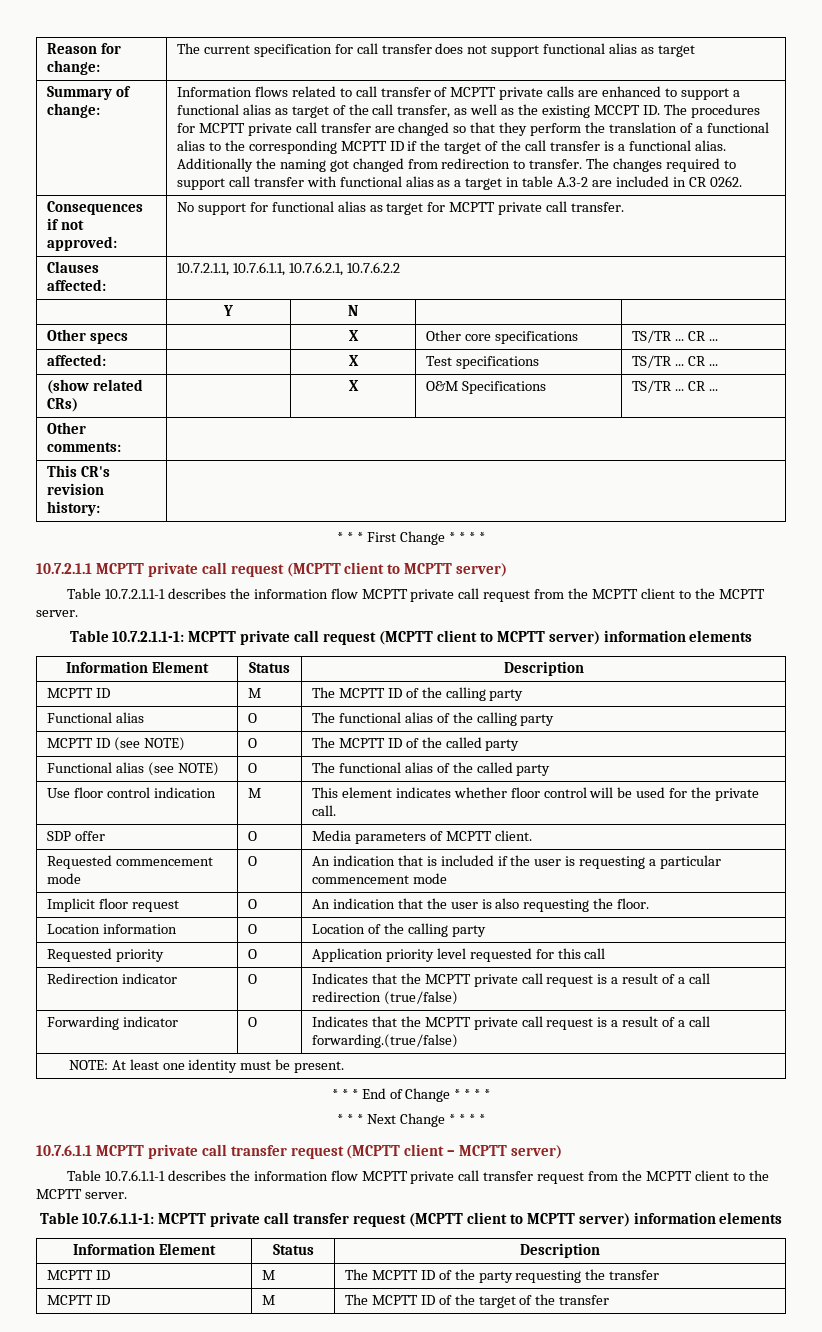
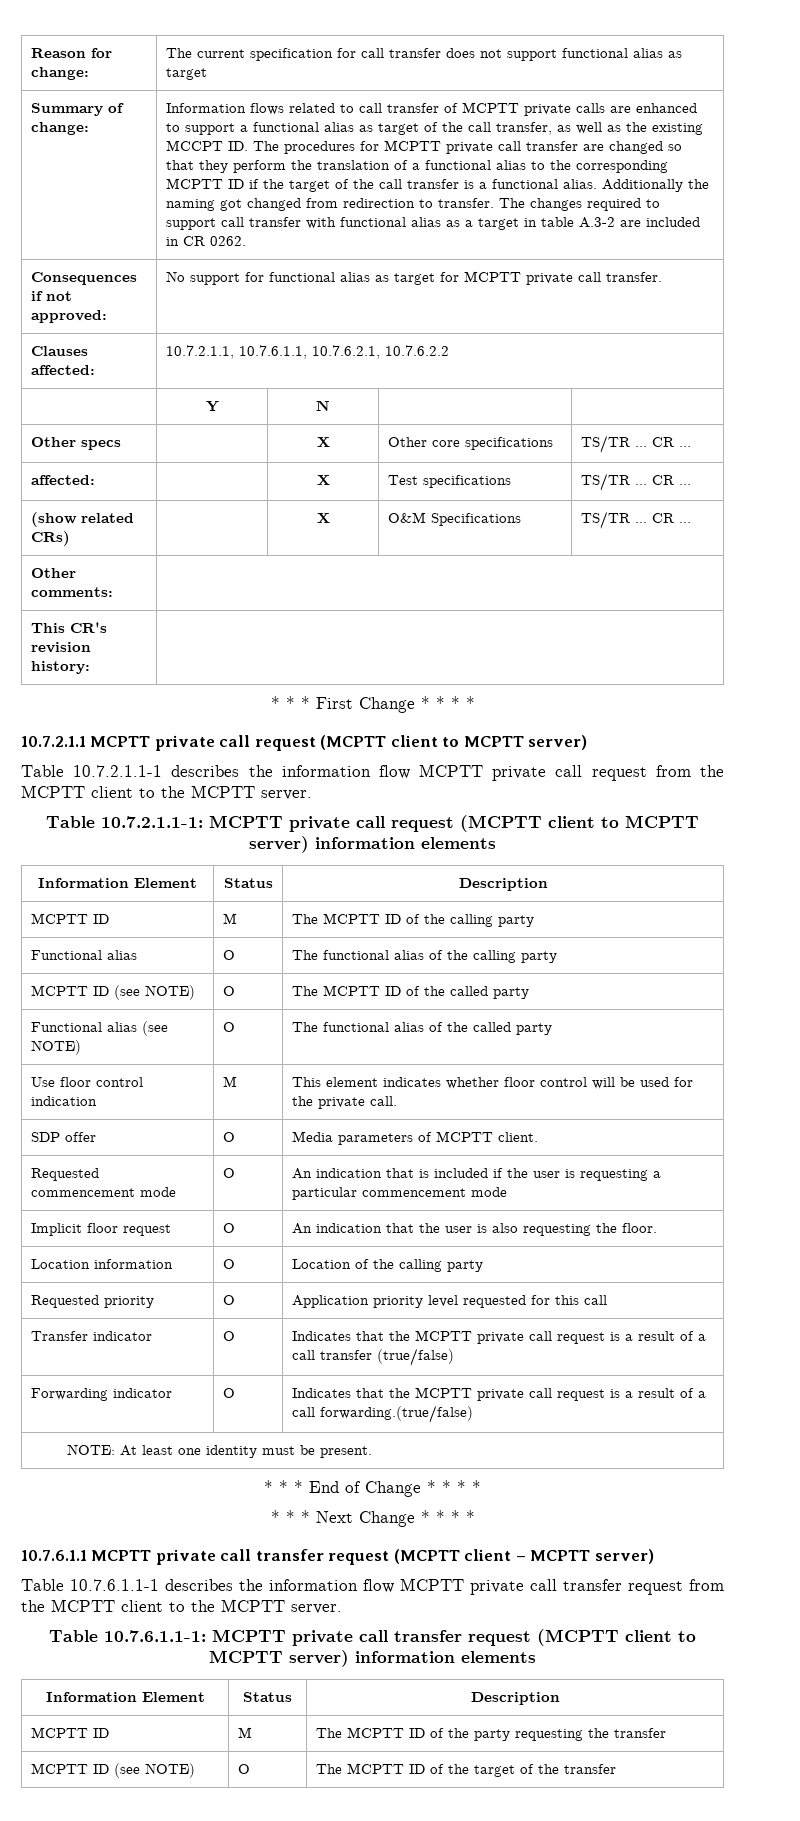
- Redirection indicator | O | Indicates that the MCPTT private call request is a result of a call redirection (true/false)
+ Transfer indicator | O | Indicates that the MCPTT private call request is a result of a call transfer (true/false)
- MCPTT ID | M | The MCPTT ID of the target of the transfer
+ MCPTT ID (see NOTE) | O | The MCPTT ID of the target of the transfer

